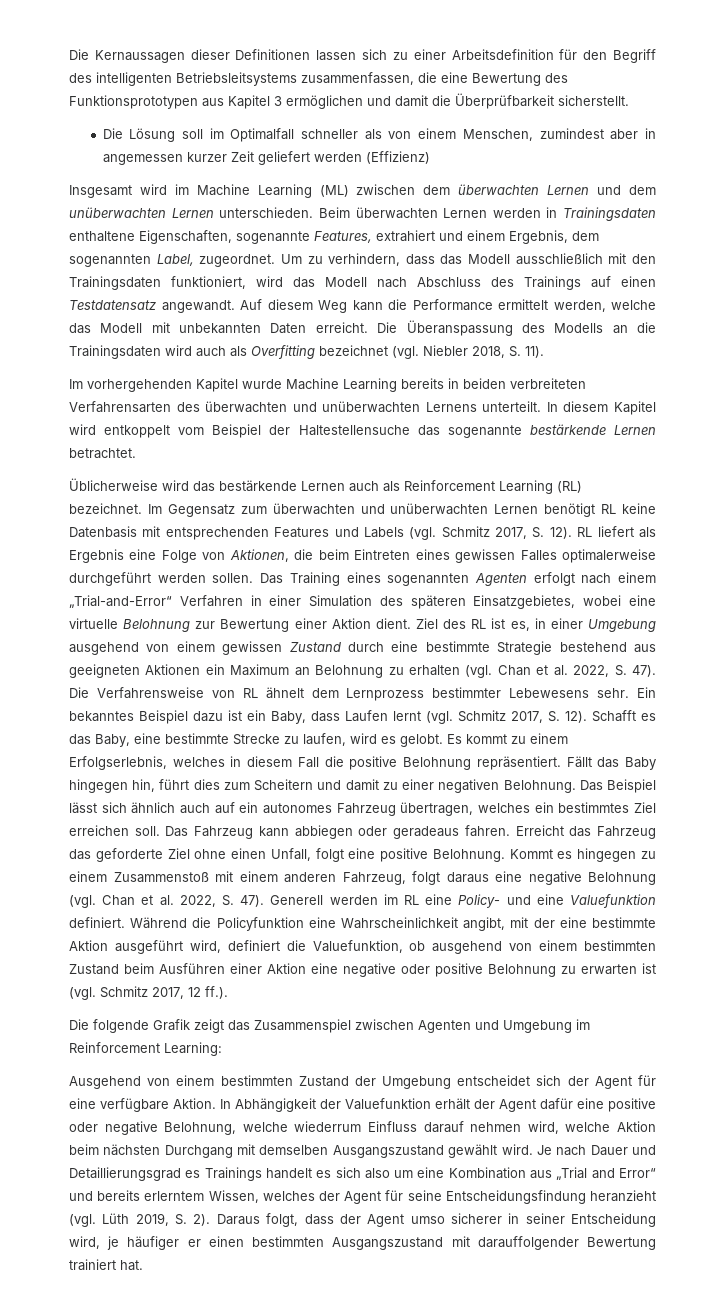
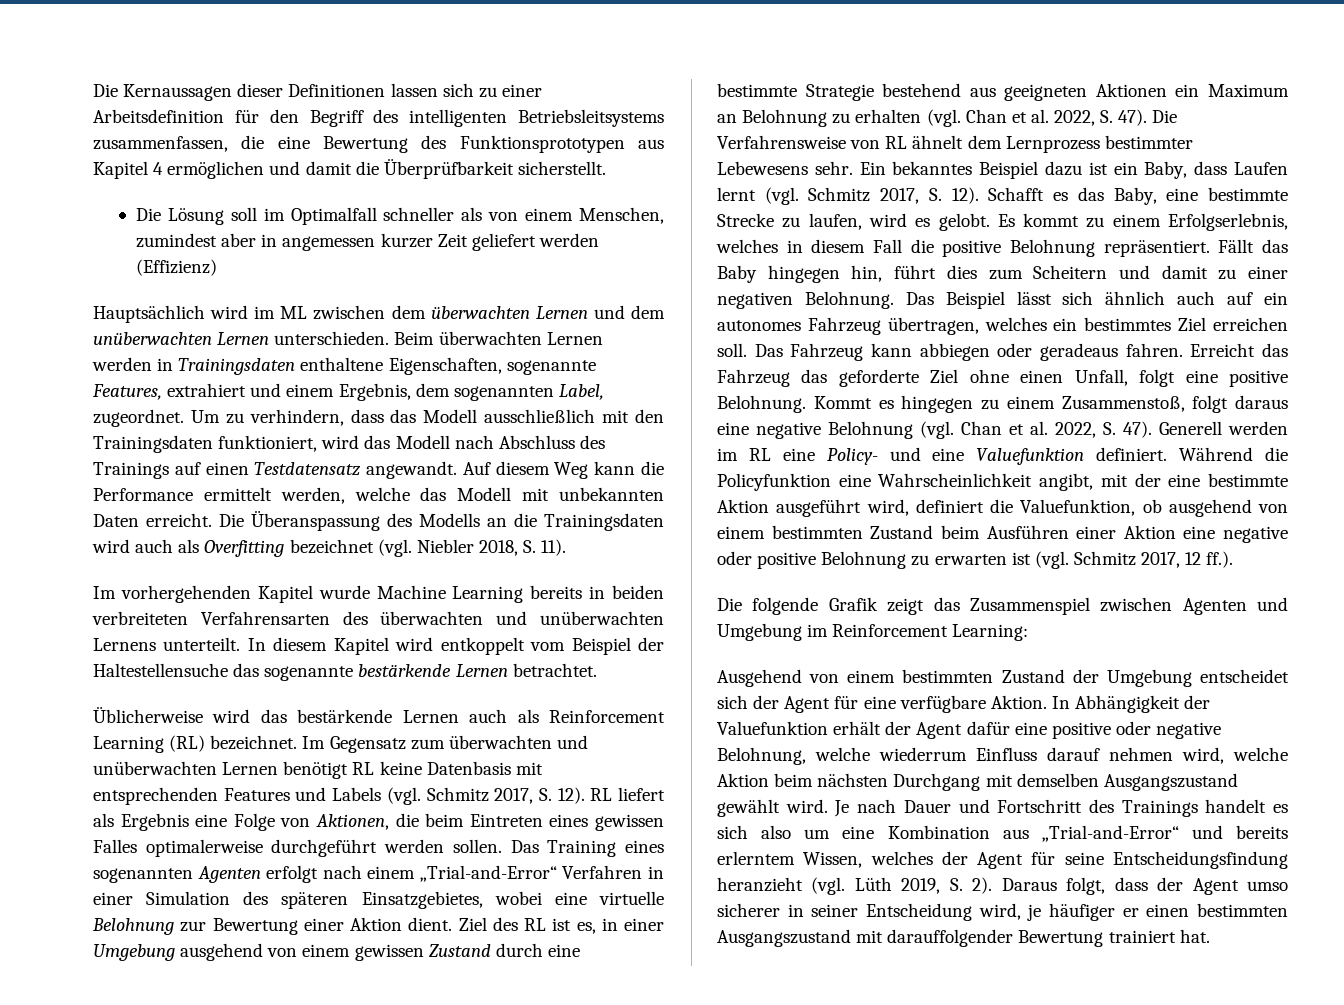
- Die Kernaussagen dieser Definitionen lassen sich zu einer Arbeitsdefinition für den Begriff des intelligenten Betriebsleitsystems zusammenfassen, die eine Bewertung des Funktionsprototypen aus Kapitel 3 ermöglichen und damit die Überprüfbarkeit sicherstellt.
+ Die Kernaussagen dieser Definitionen lassen sich zu einer Arbeitsdefinition für den Begriff des intelligenten Betriebsleitsystems zusammenfassen, die eine Bewertung des Funktionsprototypen aus Kapitel 4 ermöglichen und damit die Überprüfbarkeit sicherstellt.
- Insgesamt wird im Machine Learning (ML) zwischen dem überwachten Lernen und dem unüberwachten Lernen unterschieden.
+ Hauptsächlich wird im ML zwischen dem überwachten Lernen und dem unüberwachten Lernen unterschieden.
- Kommt es hingegen zu einem Zusammenstoß mit einem anderen Fahrzeug, folgt daraus eine negative Belohnung (vgl. Chan et al. 2022, S. 47).
+ Kommt es hingegen zu einem Zusammenstoß, folgt daraus eine negative Belohnung (vgl. Chan et al. 2022, S. 47).
- Je nach Dauer und Detaillierungsgrad es Trainings handelt es sich also um eine Kombination aus „Trial and Error“ und bereits erlerntem Wissen, welches der Agent für seine Entscheidungsfindung heranzieht (vgl. Lüth 2019, S. 2).
+ Je nach Dauer und Fortschritt des Trainings handelt es sich also um eine Kombination aus „Trial-and-Error“ und bereits erlerntem Wissen, welches der Agent für seine Entscheidungsfindung heranzieht (vgl. Lüth 2019, S. 2).

